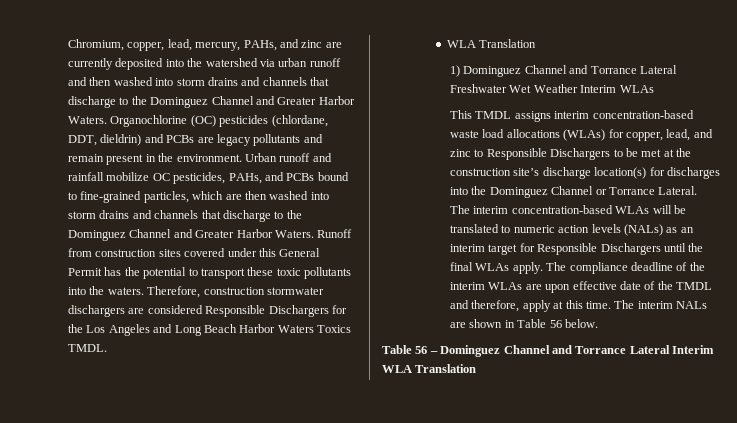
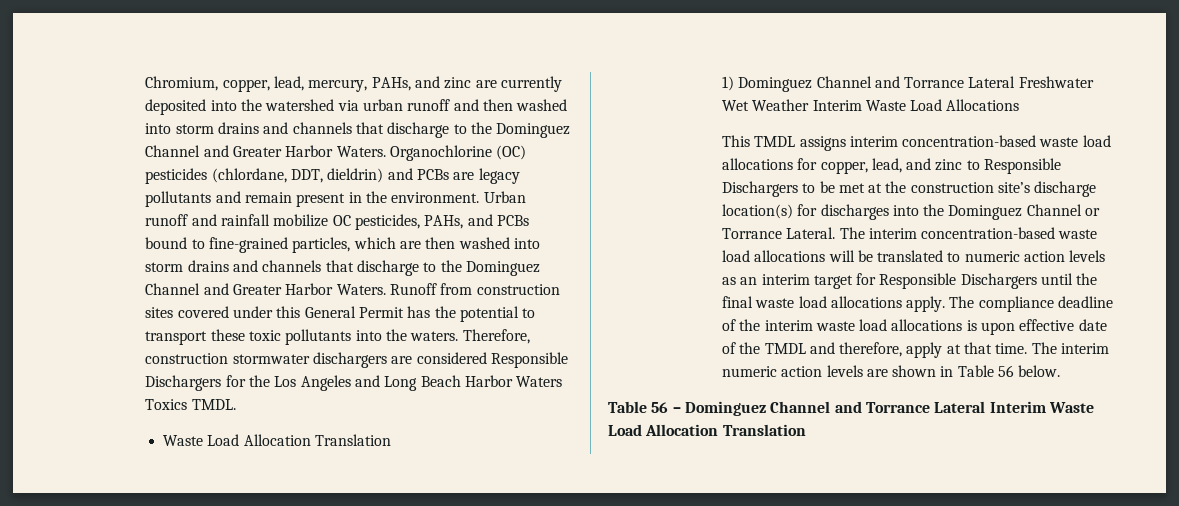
  Therefore, construction stormwater dischargers are considered Responsible Dischargers for the Los Angeles and Long Beach Harbor Waters Toxics TMDL.
- WLA Translation
+ Waste Load Allocation Translation
- 1) Dominguez Channel and Torrance Lateral Freshwater Wet Weather Interim WLAs
+ 1) Dominguez Channel and Torrance Lateral Freshwater Wet Weather Interim Waste Load Allocations
- This TMDL assigns interim concentration-based waste load allocations (WLAs) for copper, lead, and zinc to Responsible Dischargers to be met at the construction site’s discharge location(s) for discharges into the Dominguez Channel or Torrance Lateral.
+ This TMDL assigns interim concentration-based waste load allocations for copper, lead, and zinc to Responsible Dischargers to be met at the construction site’s discharge location(s) for discharges into the Dominguez Channel or Torrance Lateral.
- The interim concentration-based WLAs will be translated to numeric action levels (NALs) as an interim target for Responsible Dischargers until the final WLAs apply.
+ The interim concentration-based waste load allocations will be translated to numeric action levels as an interim target for Responsible Dischargers until the final waste load allocations apply.
- The compliance deadline of the interim WLAs are upon effective date of the TMDL and therefore, apply at this time.
+ The compliance deadline of the interim waste load allocations is upon effective date of the TMDL and therefore, apply at that time.
- The interim NALs are shown in Table 56 below.
+ The interim numeric action levels are shown in Table 56 below.
- Table 56 – Dominguez Channel and Torrance Lateral Interim WLA Translation
+ Table 56 – Dominguez Channel and Torrance Lateral Interim Waste Load Allocation Translation

